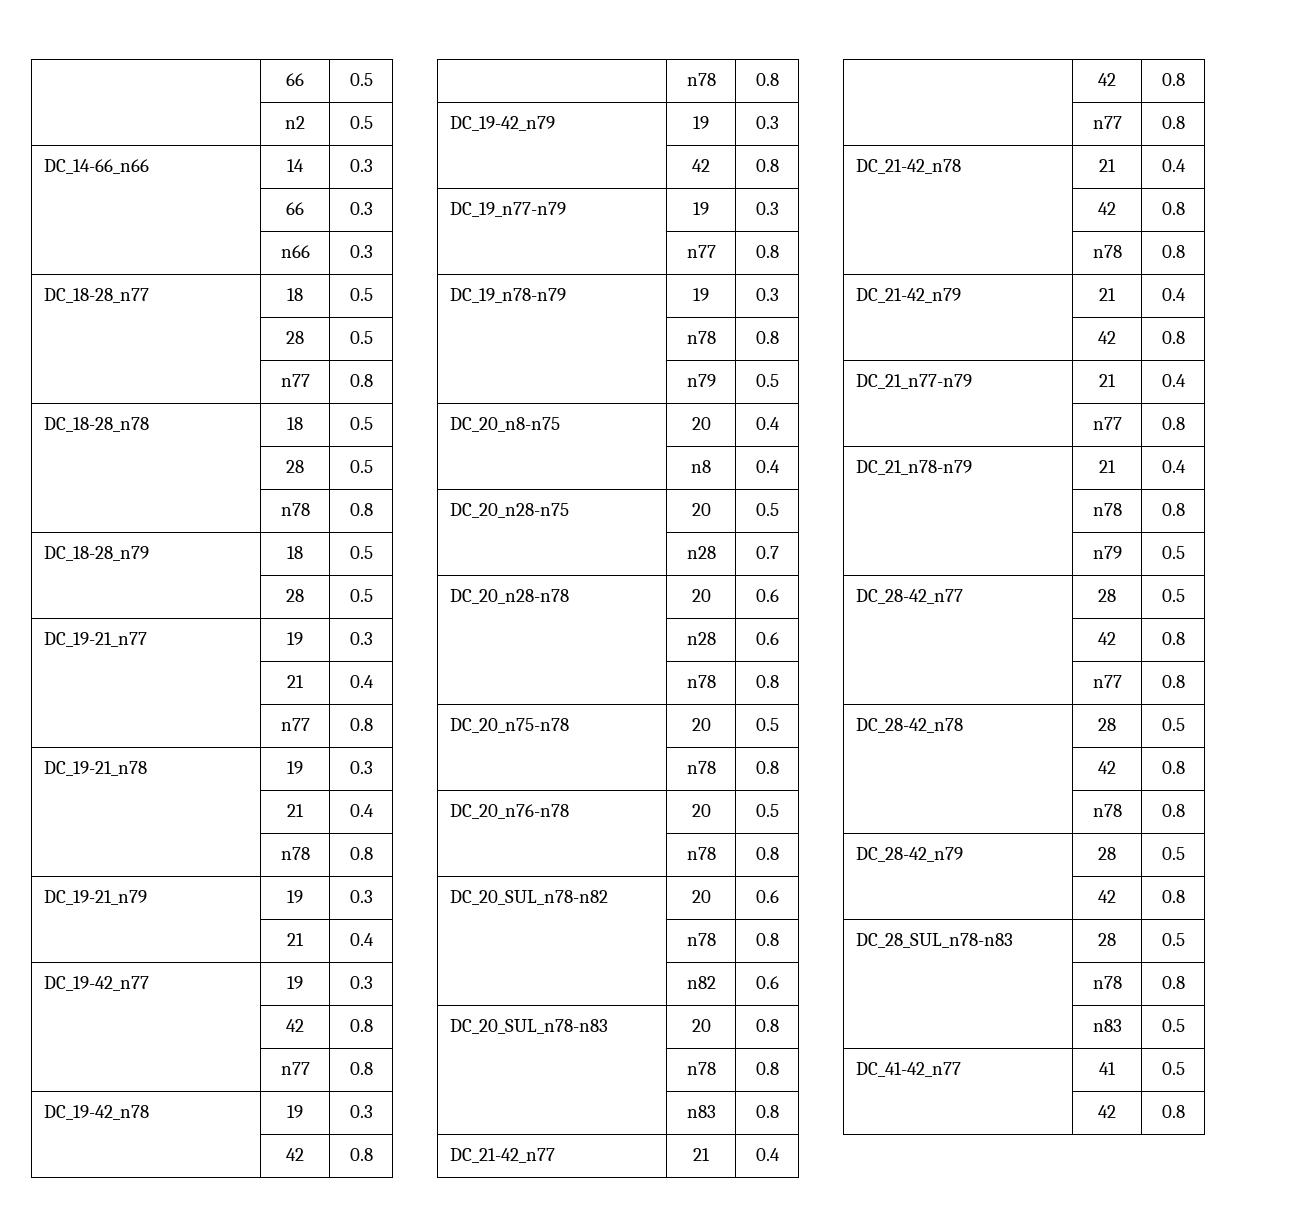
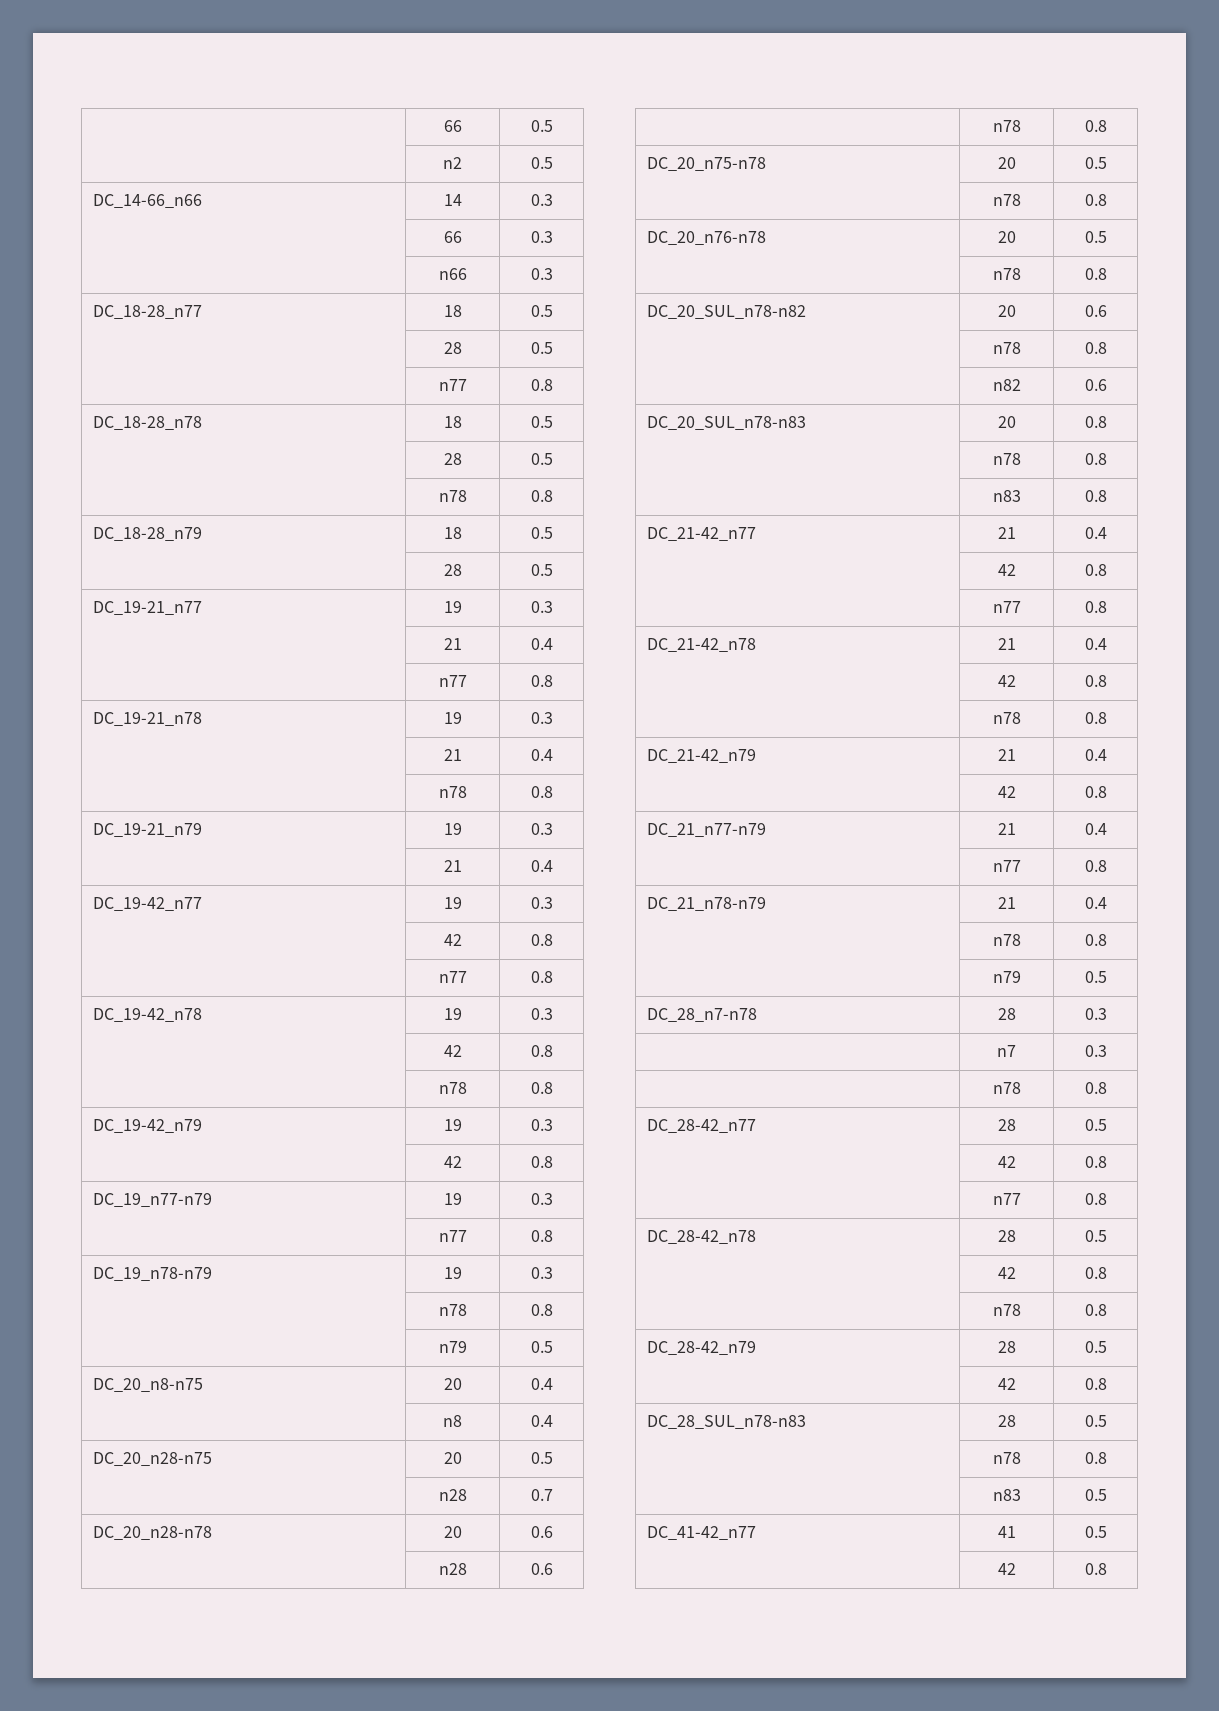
+ DC_28_n7-n78 | 28 | 0.3
+ | n7 | 0.3
+ | n78 | 0.8

